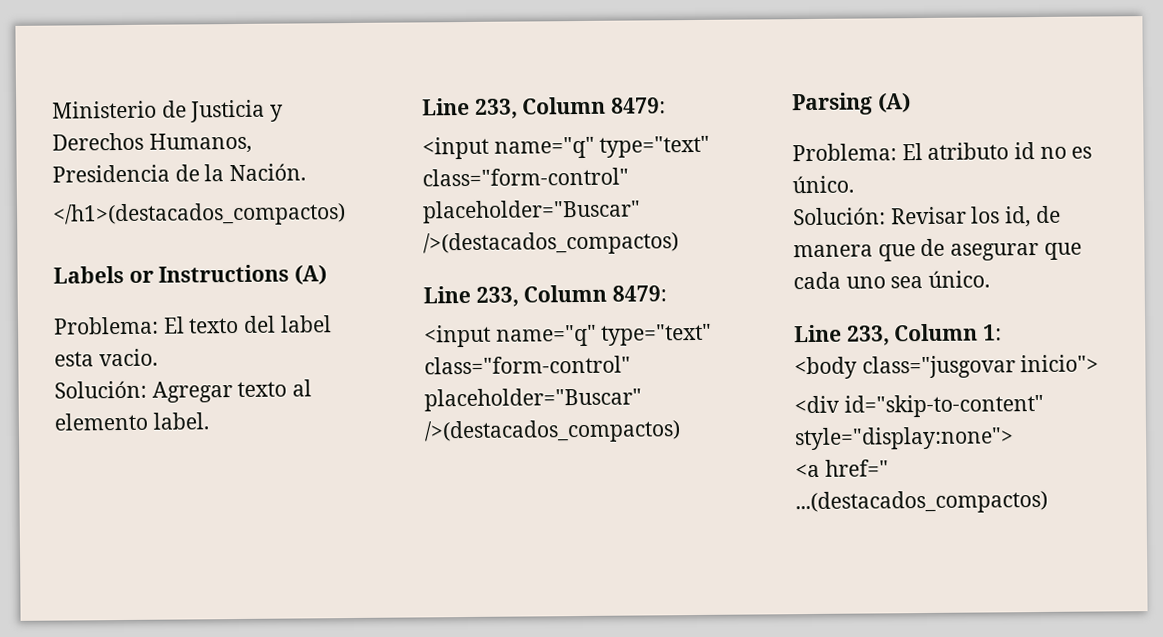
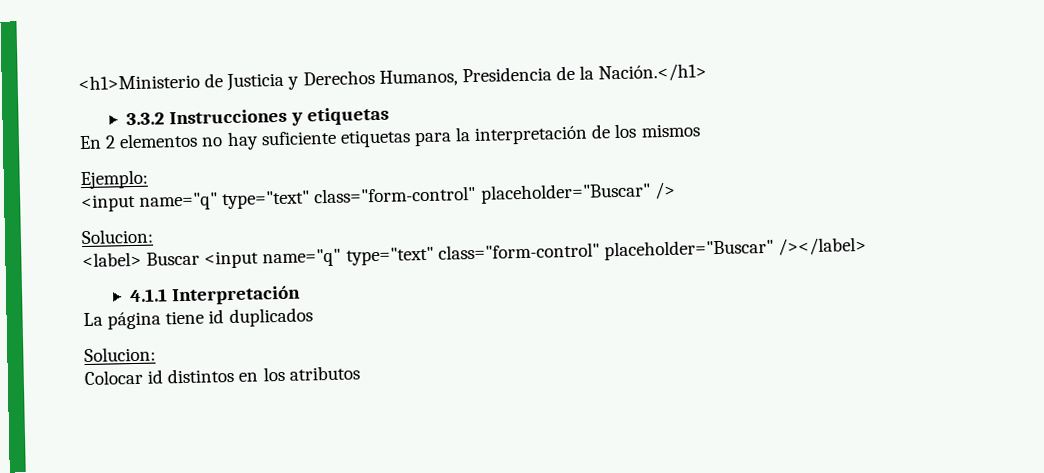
- Ministerio de Justicia y Derechos Humanos, Presidencia de la Nación.
- </h1>(destacados_compactos)
- Labels or Instructions (A)
- Problema: El texto del label esta vacio.
- Solución: Agregar texto al elemento label.
- Line 233, Column 8479:
- <input name="q" type="text" class="form-control" placeholder="Buscar" />(destacados_compactos)
- Line 233, Column 8479:
- <input name="q" type="text" class="form-control" placeholder="Buscar" />(destacados_compactos)
- Parsing (A)
- Problema: El atributo id no es único.
- Solución: Revisar los id, de manera que de asegurar que cada uno sea único.
- Line 233, Column 1:
- <body class="jusgovar inicio">
- <div id="skip-to-content" style="display:none">
- <a href=" ...(destacados_compactos)
+ <h1>Ministerio de Justicia y Derechos Humanos, Presidencia de la Nación.</h1>
+ 3.3.2 Instrucciones y etiquetas
+ En 2 elementos no hay suficiente etiquetas para la interpretación de los mismos
+ Ejemplo:
+ <input name="q" type="text" class="form-control" placeholder="Buscar" />
+ Solucion:
+ <label> Buscar <input name="q" type="text" class="form-control" placeholder="Buscar" /></label>
+ 4.1.1 Interpretación
+ La página tiene id duplicados
+ Solucion:
+ Colocar id distintos en los atributos

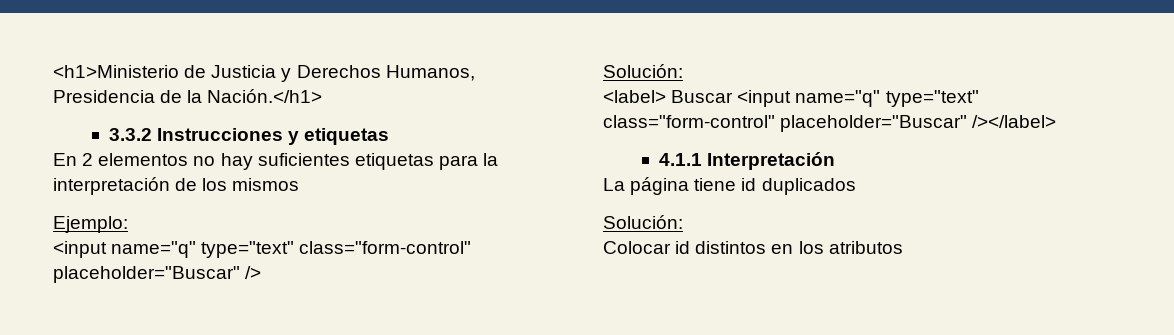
- En 2 elementos no hay suficiente etiquetas para la interpretación de los mismos
+ En 2 elementos no hay suficientes etiquetas para la interpretación de los mismos
  <input name="q" type="text" class="form-control" placeholder="Buscar" />
- Solucion:
+ Solución:
  La página tiene id duplicados
- Solucion:
+ Solución:

